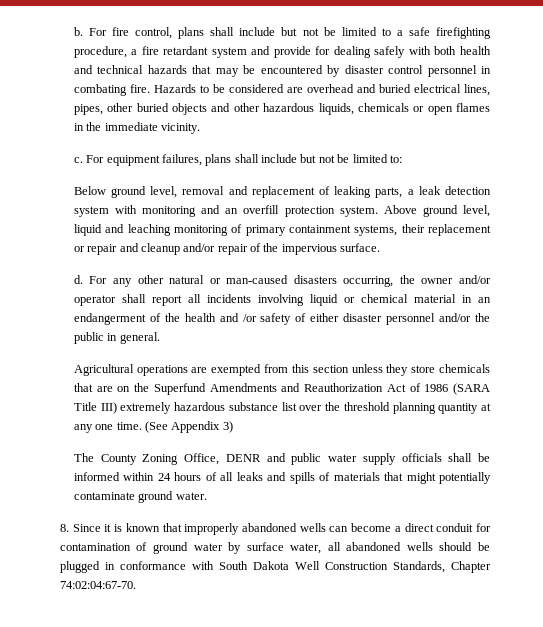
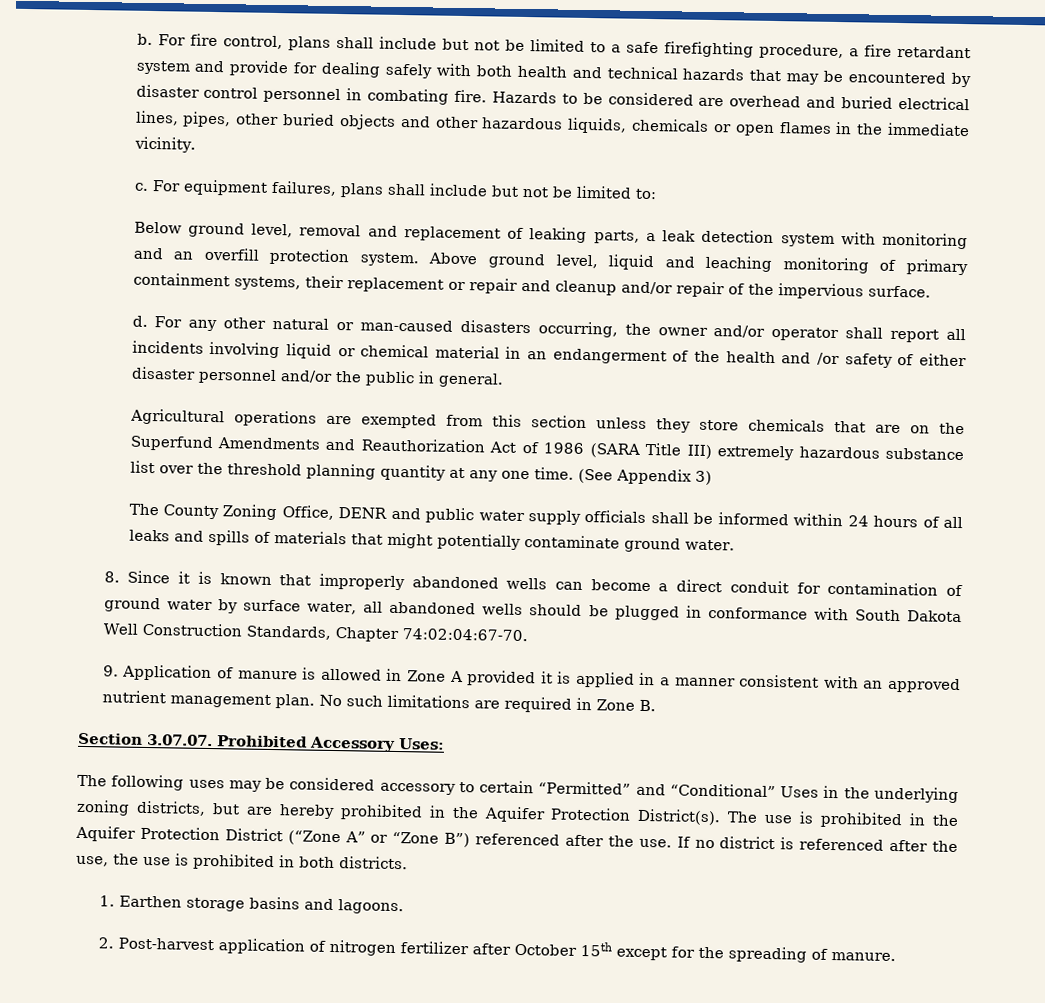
+ 9. Application of manure is allowed in Zone A provided it is applied in a manner consistent with an approved nutrient management plan. No such limitations are required in Zone B.
+ Section 3.07.07. Prohibited Accessory Uses:
+ The following uses may be considered accessory to certain “Permitted” and “Conditional” Uses in the underlying zoning districts, but are hereby prohibited in the Aquifer Protection District(s). The use is prohibited in the Aquifer Protection District (“Zone A” or “Zone B”) referenced after the use. If no district is referenced after the use, the use is prohibited in both districts.
+ 1. Earthen storage basins and lagoons.
+ 2. Post-harvest application of nitrogen fertilizer after October 15th except for the spreading of manure.

